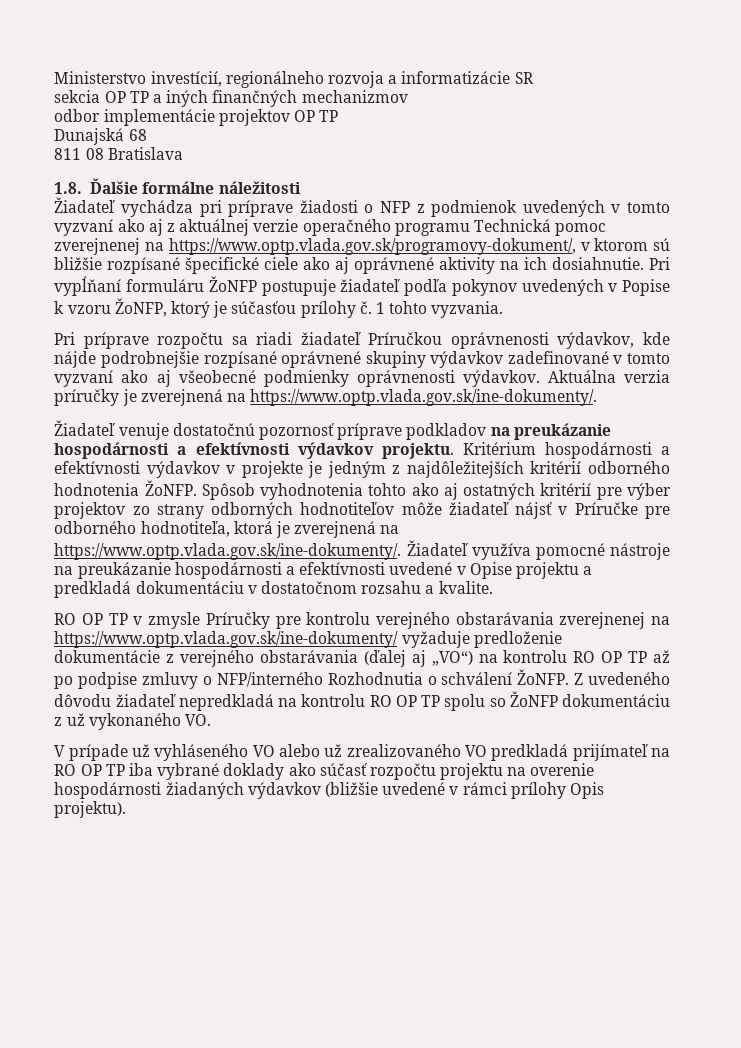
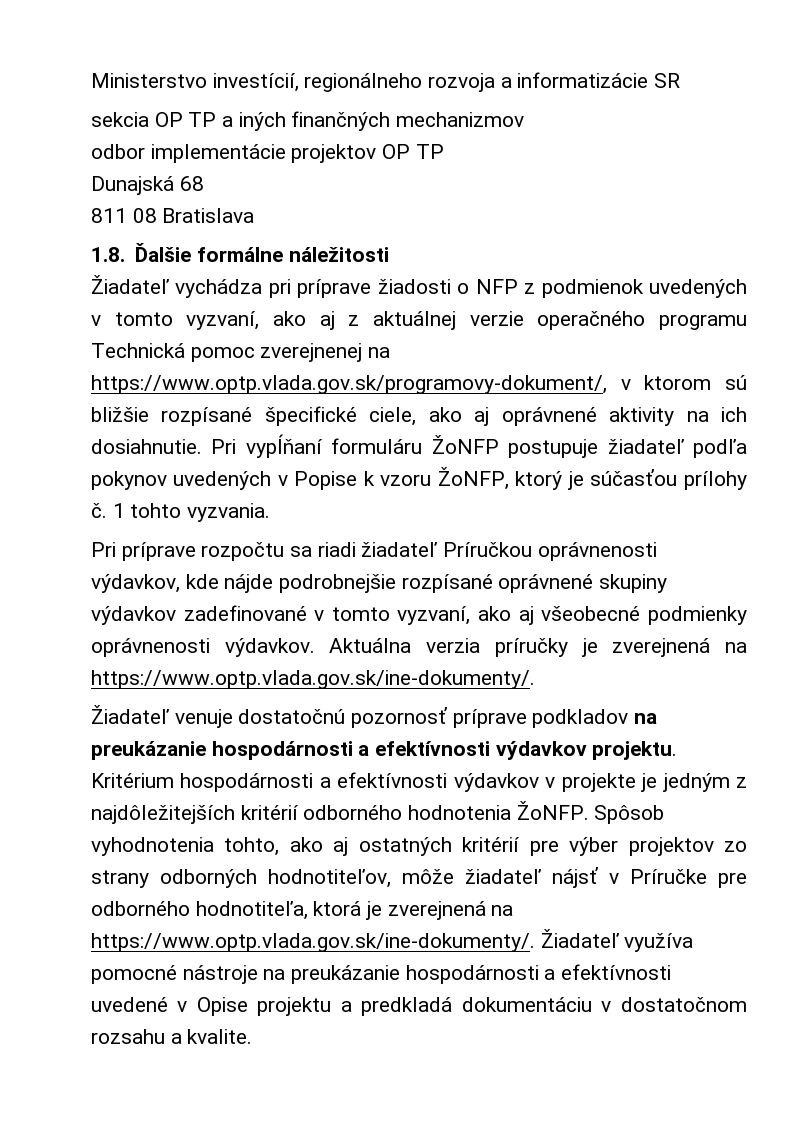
- Žiadateľ vychádza pri príprave žiadosti o NFP z podmienok uvedených v tomto vyzvaní ako aj z aktuálnej verzie operačného programu Technická pomoc zverejnenej na https://www.optp.vlada.gov.sk/programovy-dokument/, v ktorom sú bližšie rozpísané špecifické ciele ako aj oprávnené aktivity na ich dosiahnutie.
+ Žiadateľ vychádza pri príprave žiadosti o NFP z podmienok uvedených v tomto vyzvaní, ako aj z aktuálnej verzie operačného programu Technická pomoc zverejnenej na https://www.optp.vlada.gov.sk/programovy-dokument/, v ktorom sú bližšie rozpísané špecifické ciele, ako aj oprávnené aktivity na ich dosiahnutie.
- Pri príprave rozpočtu sa riadi žiadateľ Príručkou oprávnenosti výdavkov, kde nájde podrobnejšie rozpísané oprávnené skupiny výdavkov zadefinované v tomto vyzvaní ako aj všeobecné podmienky oprávnenosti výdavkov.
+ Pri príprave rozpočtu sa riadi žiadateľ Príručkou oprávnenosti výdavkov, kde nájde podrobnejšie rozpísané oprávnené skupiny výdavkov zadefinované v tomto vyzvaní, ako aj všeobecné podmienky oprávnenosti výdavkov.
- Spôsob vyhodnotenia tohto ako aj ostatných kritérií pre výber projektov zo strany odborných hodnotiteľov môže žiadateľ nájsť v Príručke pre odborného hodnotiteľa, ktorá je zverejnená na https://www.optp.vlada.gov.sk/ine-dokumenty/. Žiadateľ využíva pomocné nástroje na preukázanie hospodárnosti a efektívnosti uvedené v Opise projektu a predkladá dokumentáciu v dostatočnom rozsahu a kvalite.
+ Spôsob vyhodnotenia tohto, ako aj ostatných kritérií pre výber projektov zo strany odborných hodnotiteľov, môže žiadateľ nájsť v Príručke pre odborného hodnotiteľa, ktorá je zverejnená na https://www.optp.vlada.gov.sk/ine-dokumenty/. Žiadateľ využíva pomocné nástroje na preukázanie hospodárnosti a efektívnosti uvedené v Opise projektu a predkladá dokumentáciu v dostatočnom rozsahu a kvalite.
- RO OP TP v zmysle Príručky pre kontrolu verejného obstarávania zverejnenej na https://www.optp.vlada.gov.sk/ine-dokumenty/ vyžaduje predloženie dokumentácie z verejného obstarávania (ďalej aj „VO“) na kontrolu RO OP TP až po podpise zmluvy o NFP/interného Rozhodnutia o schválení ŽoNFP. Z uvedeného dôvodu žiadateľ nepredkladá na kontrolu RO OP TP spolu so ŽoNFP dokumentáciu z už vykonaného VO.
- V prípade už vyhláseného VO alebo už zrealizovaného VO predkladá prijímateľ na RO OP TP iba vybrané doklady ako súčasť rozpočtu projektu na overenie hospodárnosti žiadaných výdavkov (bližšie uvedené v rámci prílohy Opis projektu).

